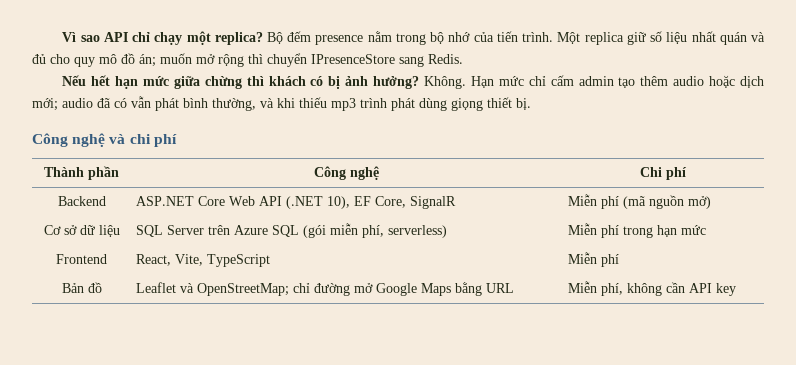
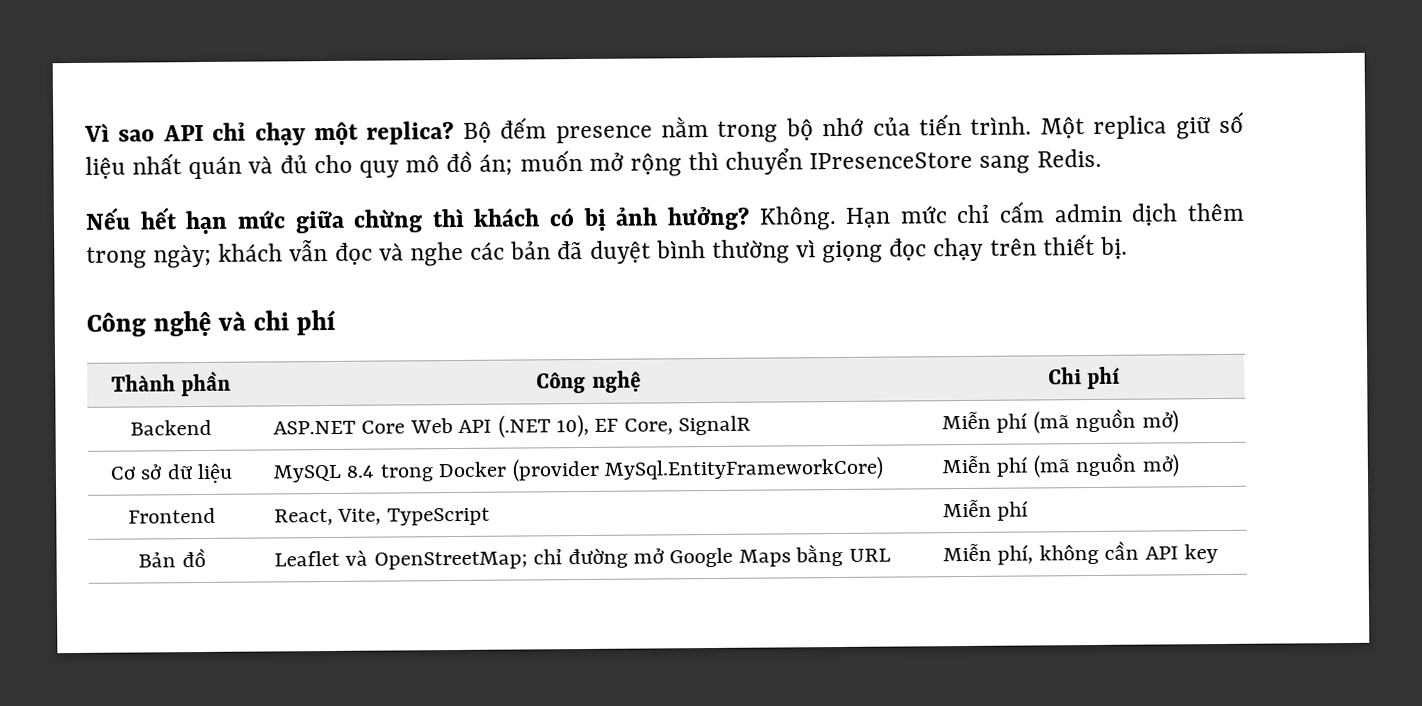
- Hạn mức chỉ cấm admin tạo thêm audio hoặc dịch mới; audio đã có vẫn phát bình thường, và khi thiếu mp3 trình phát dùng giọng thiết bị.
+ Hạn mức chỉ cấm admin dịch thêm trong ngày; khách vẫn đọc và nghe các bản đã duyệt bình thường vì giọng đọc chạy trên thiết bị.
- Cơ sở dữ liệu | SQL Server trên Azure SQL (gói miễn phí, serverless) | Miễn phí trong hạn mức
+ Cơ sở dữ liệu | MySQL 8.4 trong Docker (provider MySql.EntityFrameworkCore) | Miễn phí (mã nguồn mở)

